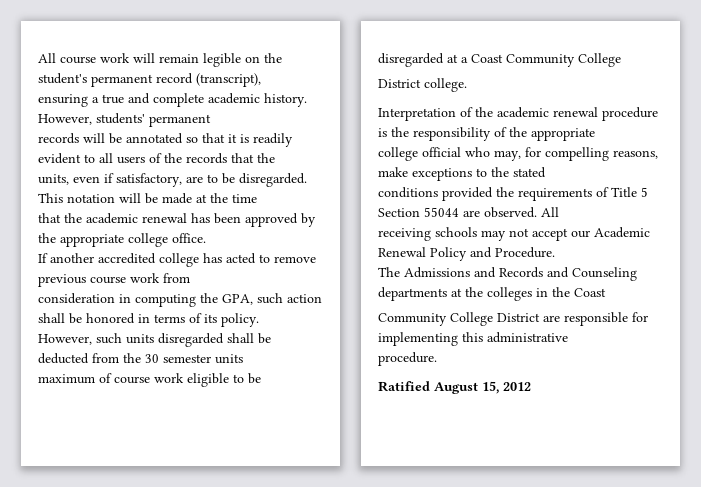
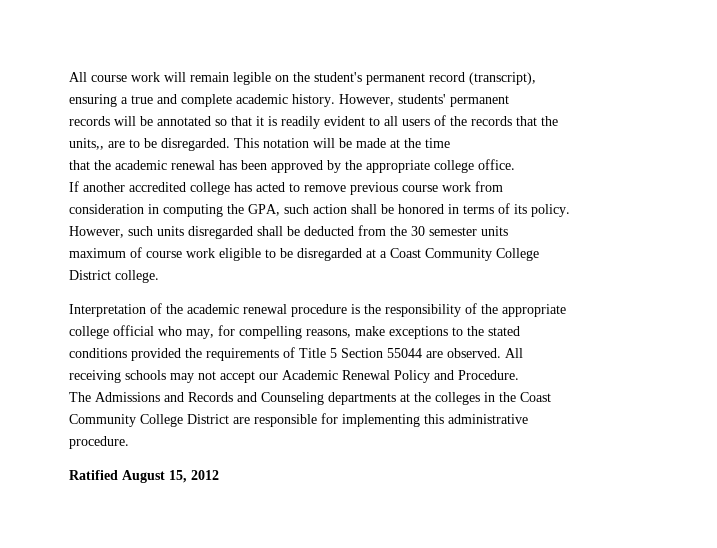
- units, even if satisfactory, are to be disregarded.
+ units,, are to be disregarded.

